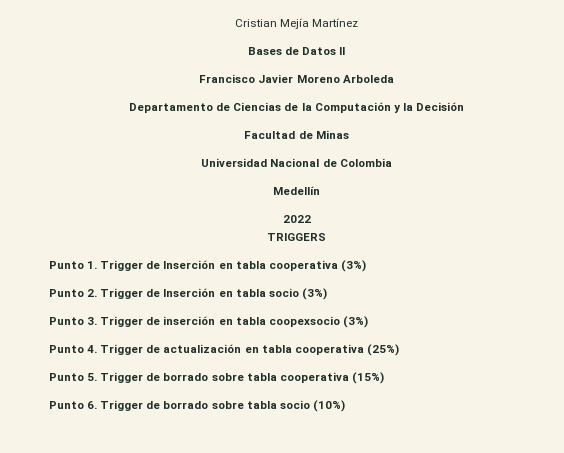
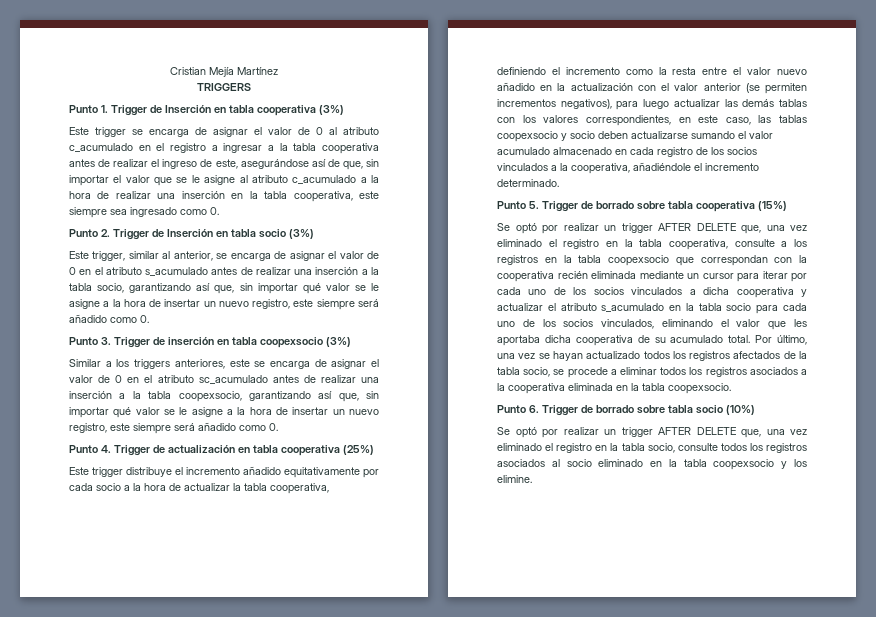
- Bases de Datos II
- Francisco Javier Moreno Arboleda
- Departamento de Ciencias de la Computación y la Decisión
- Facultad de Minas
- Universidad Nacional de Colombia
- Medellín
- 2022
+ Este trigger se encarga de asignar el valor de 0 al atributo c_acumulado en el registro a ingresar a la tabla cooperativa antes de realizar el ingreso de este, asegurándose así de que, sin importar el valor que se le asigne al atributo c_acumulado a la hora de realizar una inserción en la tabla cooperativa, este siempre sea ingresado como 0.
+ Este trigger, similar al anterior, se encarga de asignar el valor de 0 en el atributo s_acumulado antes de realizar una inserción a la tabla socio, garantizando así que, sin importar qué valor se le asigne a la hora de insertar un nuevo registro, este siempre será añadido como 0.
+ Similar a los triggers anteriores, este se encarga de asignar el valor de 0 en el atributo sc_acumulado antes de realizar una inserción a la tabla coopexsocio, garantizando así que, sin importar qué valor se le asigne a la hora de insertar un nuevo registro, este siempre será añadido como 0.
+ Este trigger distribuye el incremento añadido equitativamente por cada socio a la hora de actualizar la tabla cooperativa, definiendo el incremento como la resta entre el valor nuevo añadido en la actualización con el valor anterior (se permiten incrementos negativos), para luego actualizar las demás tablas con los valores correspondientes, en este caso, las tablas coopexsocio y socio deben actualizarse sumando el valor acumulado almacenado en cada registro de los socios vinculados a la cooperativa, añadiéndole el incremento determinado.
+ Se optó por realizar un trigger AFTER DELETE que, una vez eliminado el registro en la tabla cooperativa, consulte a los registros en la tabla coopexsocio que correspondan con la cooperativa recién eliminada mediante un cursor para iterar por cada uno de los socios vinculados a dicha cooperativa y actualizar el atributo s_acumulado en la tabla socio para cada uno de los socios vinculados, eliminando el valor que les aportaba dicha cooperativa de su acumulado total. Por último, una vez se hayan actualizado todos los registros afectados de la tabla socio, se procede a eliminar todos los registros asociados a la cooperativa eliminada en la tabla coopexsocio.
+ Se optó por realizar un trigger AFTER DELETE que, una vez eliminado el registro en la tabla socio, consulte todos los registros asociados al socio eliminado en la tabla coopexsocio y los elimine.

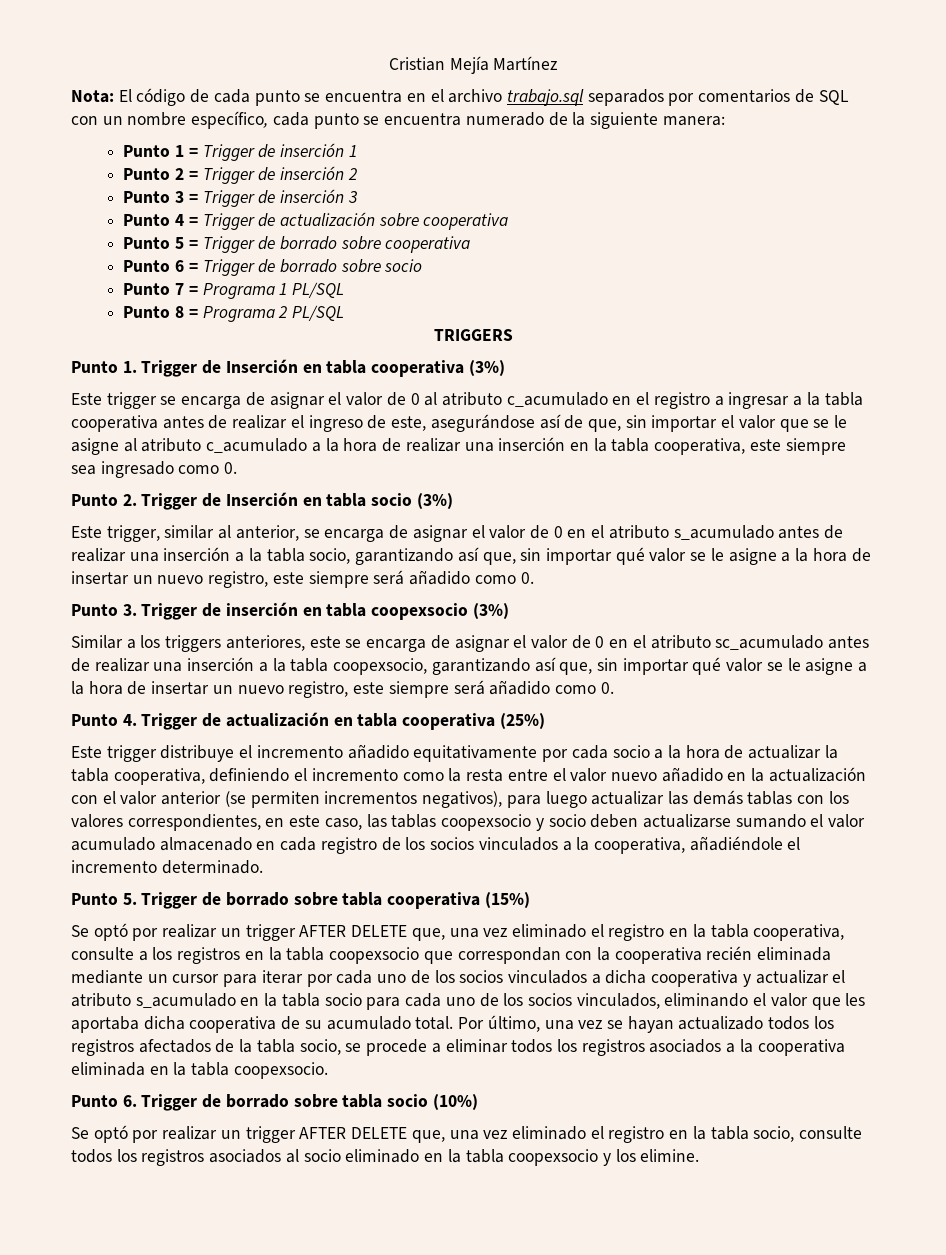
+ Nota: El código de cada punto se encuentra en el archivo trabajo.sql separados por comentarios de SQL con un nombre específico, cada punto se encuentra numerado de la siguiente manera:
+ Punto 1 = Trigger de inserción 1
+ Punto 2 = Trigger de inserción 2
+ Punto 3 = Trigger de inserción 3
+ Punto 4 = Trigger de actualización sobre cooperativa
+ Punto 5 = Trigger de borrado sobre cooperativa
+ Punto 6 = Trigger de borrado sobre socio
+ Punto 7 = Programa 1 PL/SQL
+ Punto 8 = Programa 2 PL/SQL

